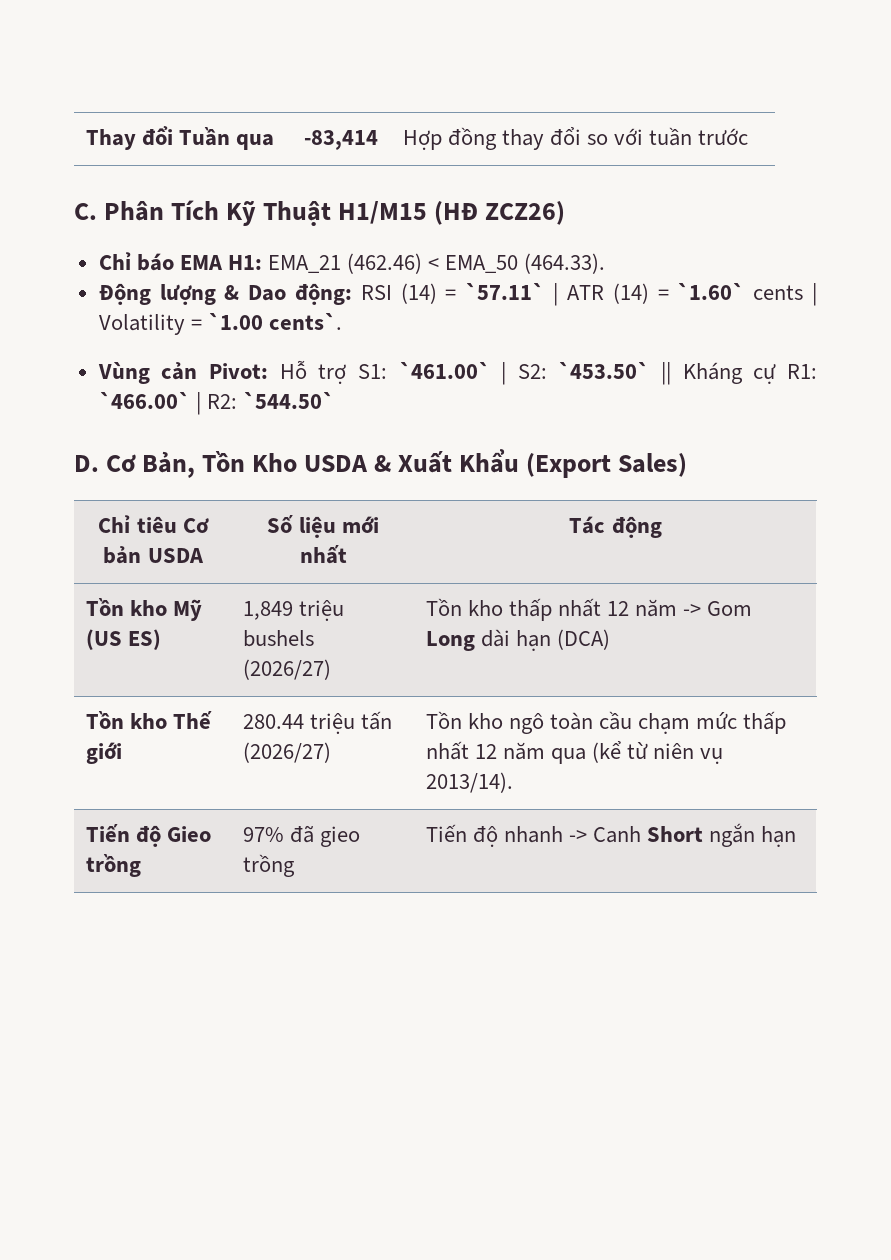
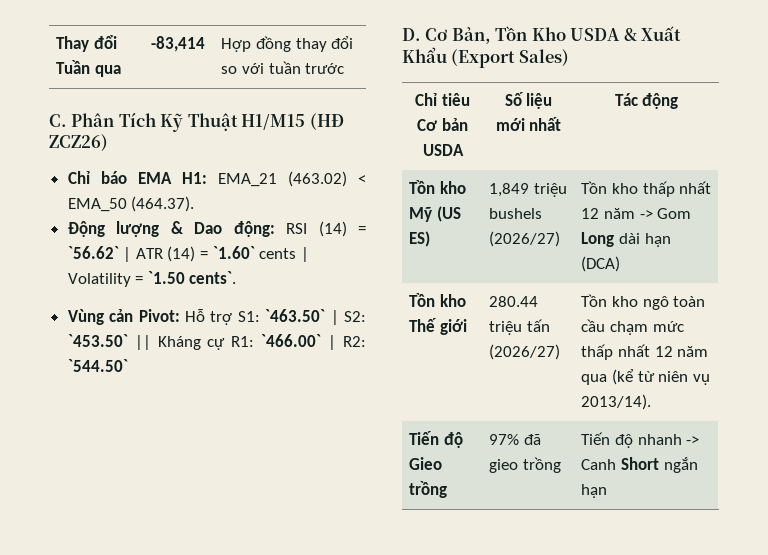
- Chỉ báo EMA H1: EMA_21 (462.46) < EMA_50 (464.33).
+ Chỉ báo EMA H1: EMA_21 (463.02) < EMA_50 (464.37).
- Động lượng & Dao động: RSI (14) = `57.11` | ATR (14) = `1.60` cents | Volatility = `1.00 cents`.
+ Động lượng & Dao động: RSI (14) = `56.62` | ATR (14) = `1.60` cents | Volatility = `1.50 cents`.
- Vùng cản Pivot: Hỗ trợ S1: `461.00` | S2: `453.50` || Kháng cự R1: `466.00` | R2: `544.50`
+ Vùng cản Pivot: Hỗ trợ S1: `463.50` | S2: `453.50` || Kháng cự R1: `466.00` | R2: `544.50`

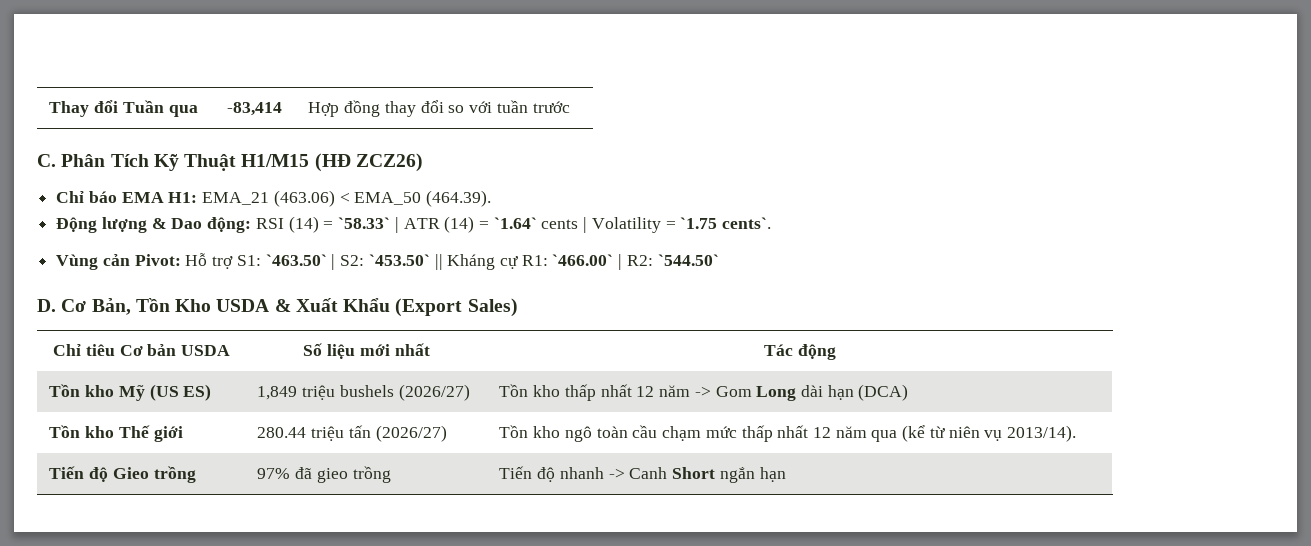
- Chỉ báo EMA H1: EMA_21 (463.02) < EMA_50 (464.37).
+ Chỉ báo EMA H1: EMA_21 (463.06) < EMA_50 (464.39).
- Động lượng & Dao động: RSI (14) = `56.62` | ATR (14) = `1.60` cents | Volatility = `1.50 cents`.
+ Động lượng & Dao động: RSI (14) = `58.33` | ATR (14) = `1.64` cents | Volatility = `1.75 cents`.

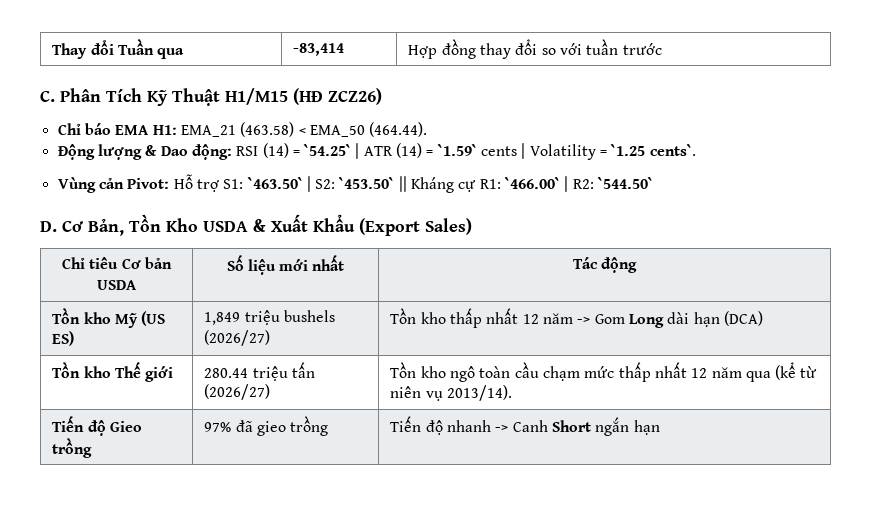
- Chỉ báo EMA H1: EMA_21 (463.06) < EMA_50 (464.39).
+ Chỉ báo EMA H1: EMA_21 (463.58) < EMA_50 (464.44).
- Động lượng & Dao động: RSI (14) = `58.33` | ATR (14) = `1.64` cents | Volatility = `1.75 cents`.
+ Động lượng & Dao động: RSI (14) = `54.25` | ATR (14) = `1.59` cents | Volatility = `1.25 cents`.

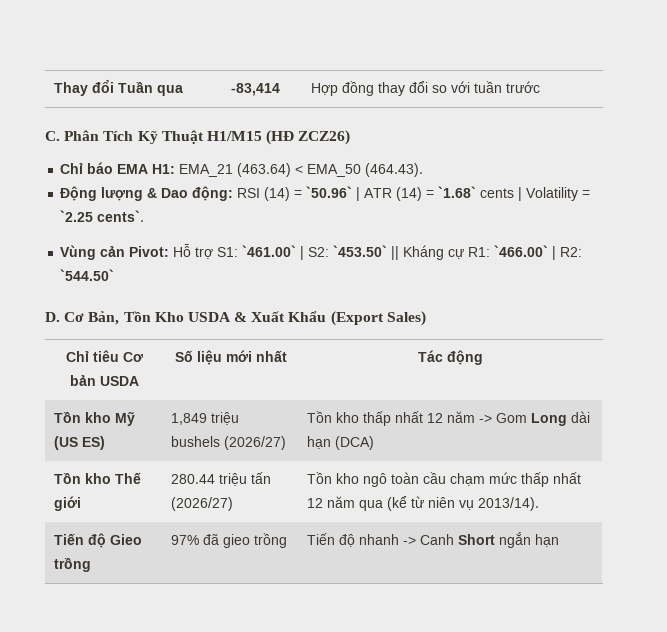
- Chỉ báo EMA H1: EMA_21 (463.58) < EMA_50 (464.44).
+ Chỉ báo EMA H1: EMA_21 (463.64) < EMA_50 (464.43).
- Động lượng & Dao động: RSI (14) = `54.25` | ATR (14) = `1.59` cents | Volatility = `1.25 cents`.
+ Động lượng & Dao động: RSI (14) = `50.96` | ATR (14) = `1.68` cents | Volatility = `2.25 cents`.
- Vùng cản Pivot: Hỗ trợ S1: `463.50` | S2: `453.50` || Kháng cự R1: `466.00` | R2: `544.50`
+ Vùng cản Pivot: Hỗ trợ S1: `461.00` | S2: `453.50` || Kháng cự R1: `466.00` | R2: `544.50`

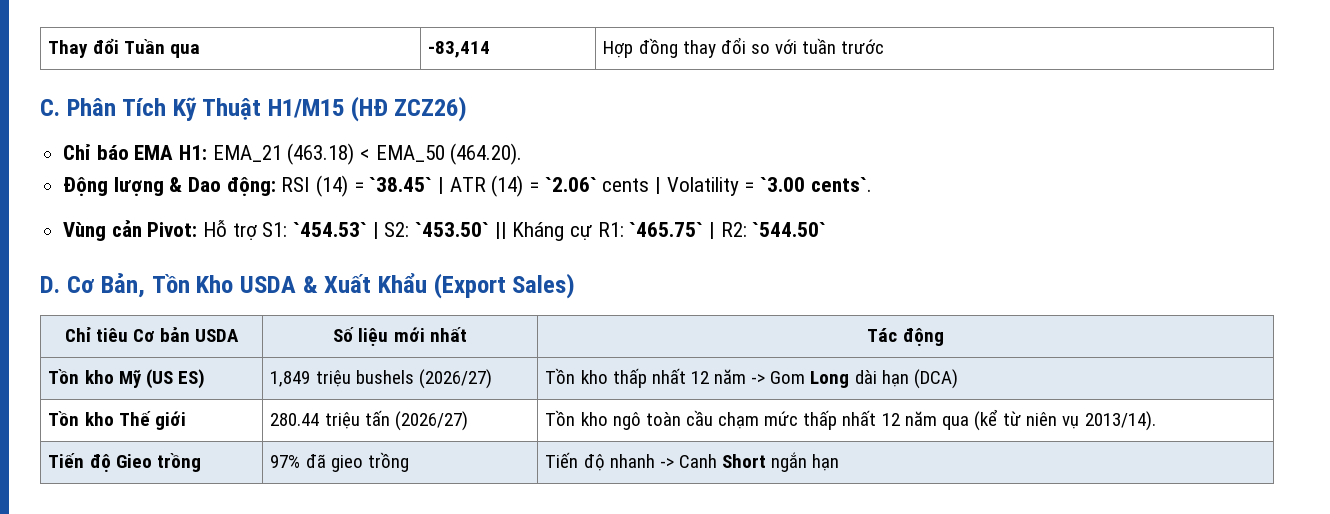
- Chỉ báo EMA H1: EMA_21 (463.64) < EMA_50 (464.43).
+ Chỉ báo EMA H1: EMA_21 (463.18) < EMA_50 (464.20).
- Động lượng & Dao động: RSI (14) = `50.96` | ATR (14) = `1.68` cents | Volatility = `2.25 cents`.
+ Động lượng & Dao động: RSI (14) = `38.45` | ATR (14) = `2.06` cents | Volatility = `3.00 cents`.
- Vùng cản Pivot: Hỗ trợ S1: `461.00` | S2: `453.50` || Kháng cự R1: `466.00` | R2: `544.50`
+ Vùng cản Pivot: Hỗ trợ S1: `454.53` | S2: `453.50` || Kháng cự R1: `465.75` | R2: `544.50`

